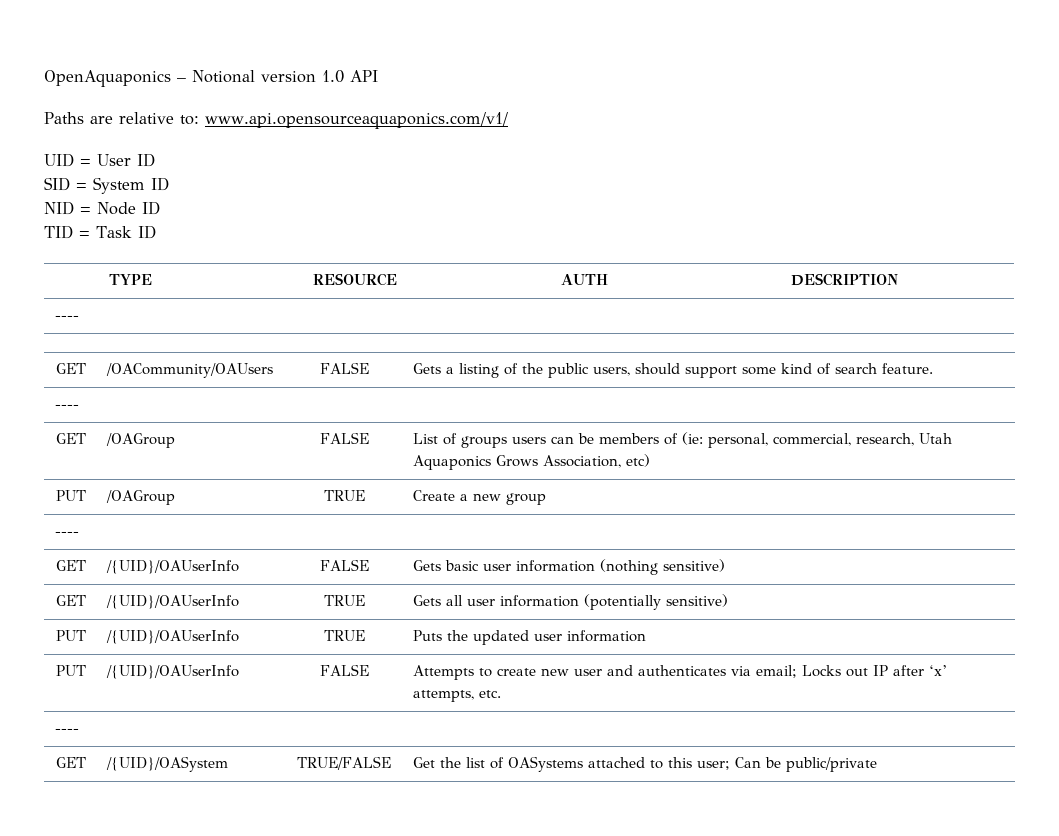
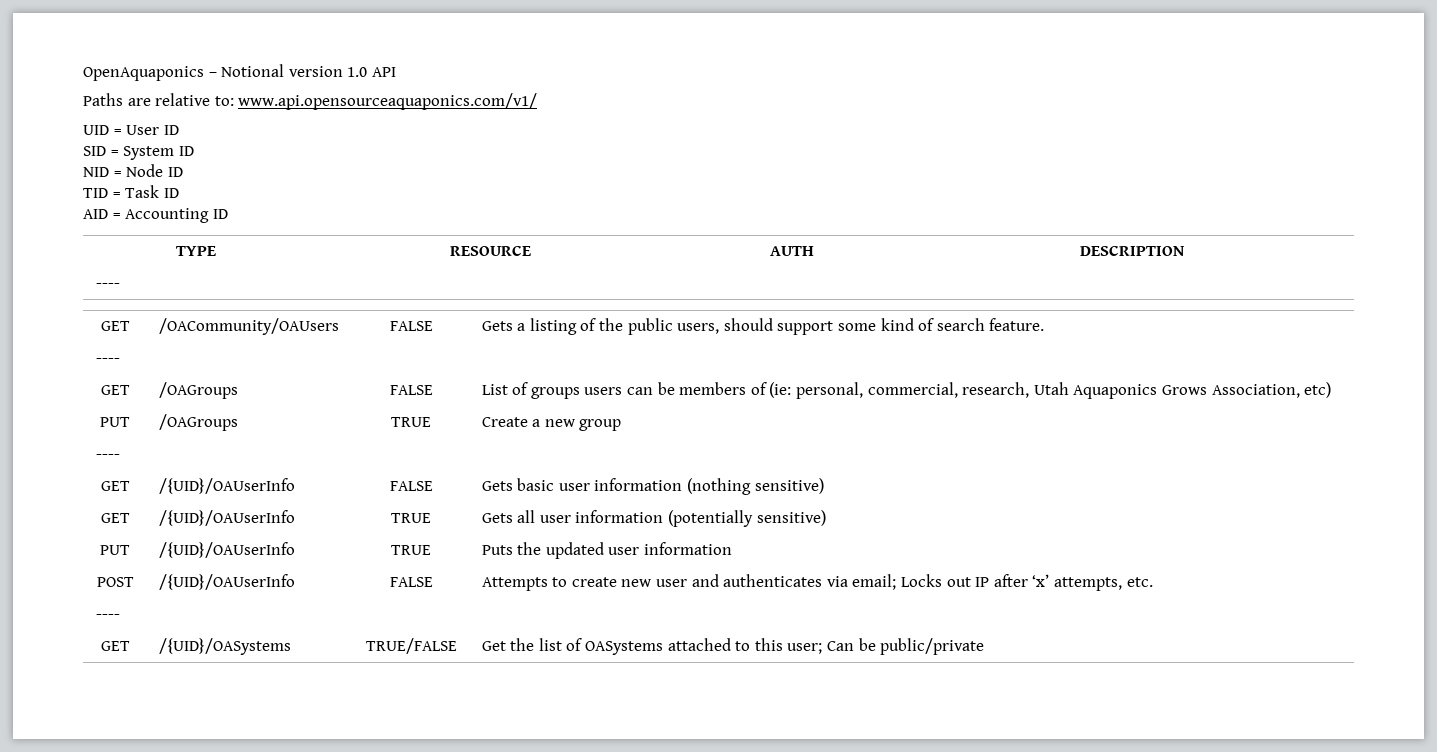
+ AID = Accounting ID
- GET | /OAGroup | FALSE | List of groups users can be members of (ie: personal, commercial, research, Utah Aquaponics Grows Association, etc)
+ GET | /OAGroups | FALSE | List of groups users can be members of (ie: personal, commercial, research, Utah Aquaponics Grows Association, etc)
- PUT | /OAGroup | TRUE | Create a new group
+ PUT | /OAGroups | TRUE | Create a new group
- PUT | /{UID}/OAUserInfo | FALSE | Attempts to create new user and authenticates via email; Locks out IP after ‘x’ attempts, etc.
+ POST | /{UID}/OAUserInfo | FALSE | Attempts to create new user and authenticates via email; Locks out IP after ‘x’ attempts, etc.
- GET | /{UID}/OASystem | TRUE/FALSE | Get the list of OASystems attached to this user; Can be public/private
+ GET | /{UID}/OASystems | TRUE/FALSE | Get the list of OASystems attached to this user; Can be public/private

